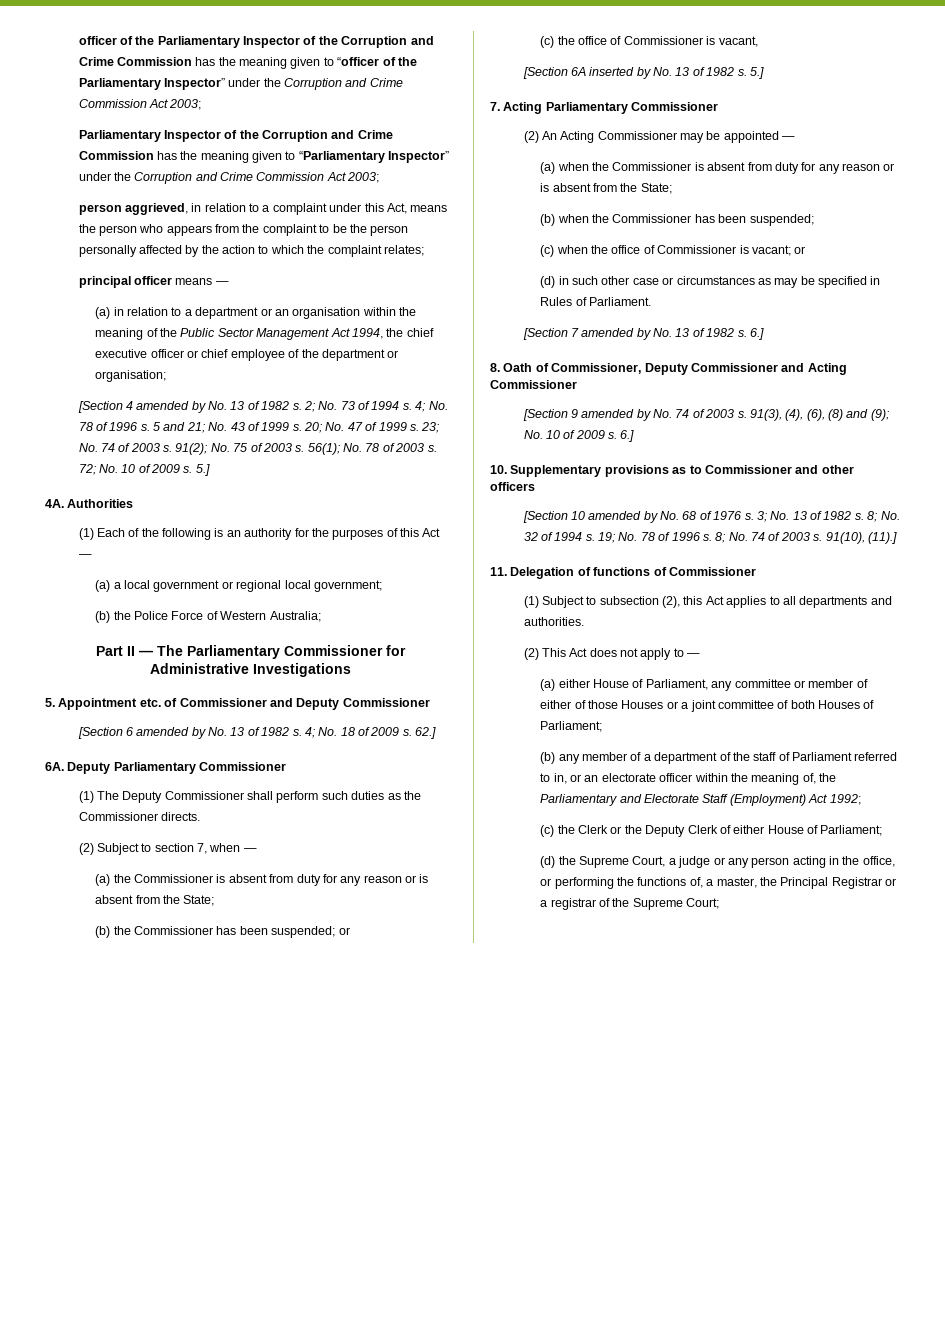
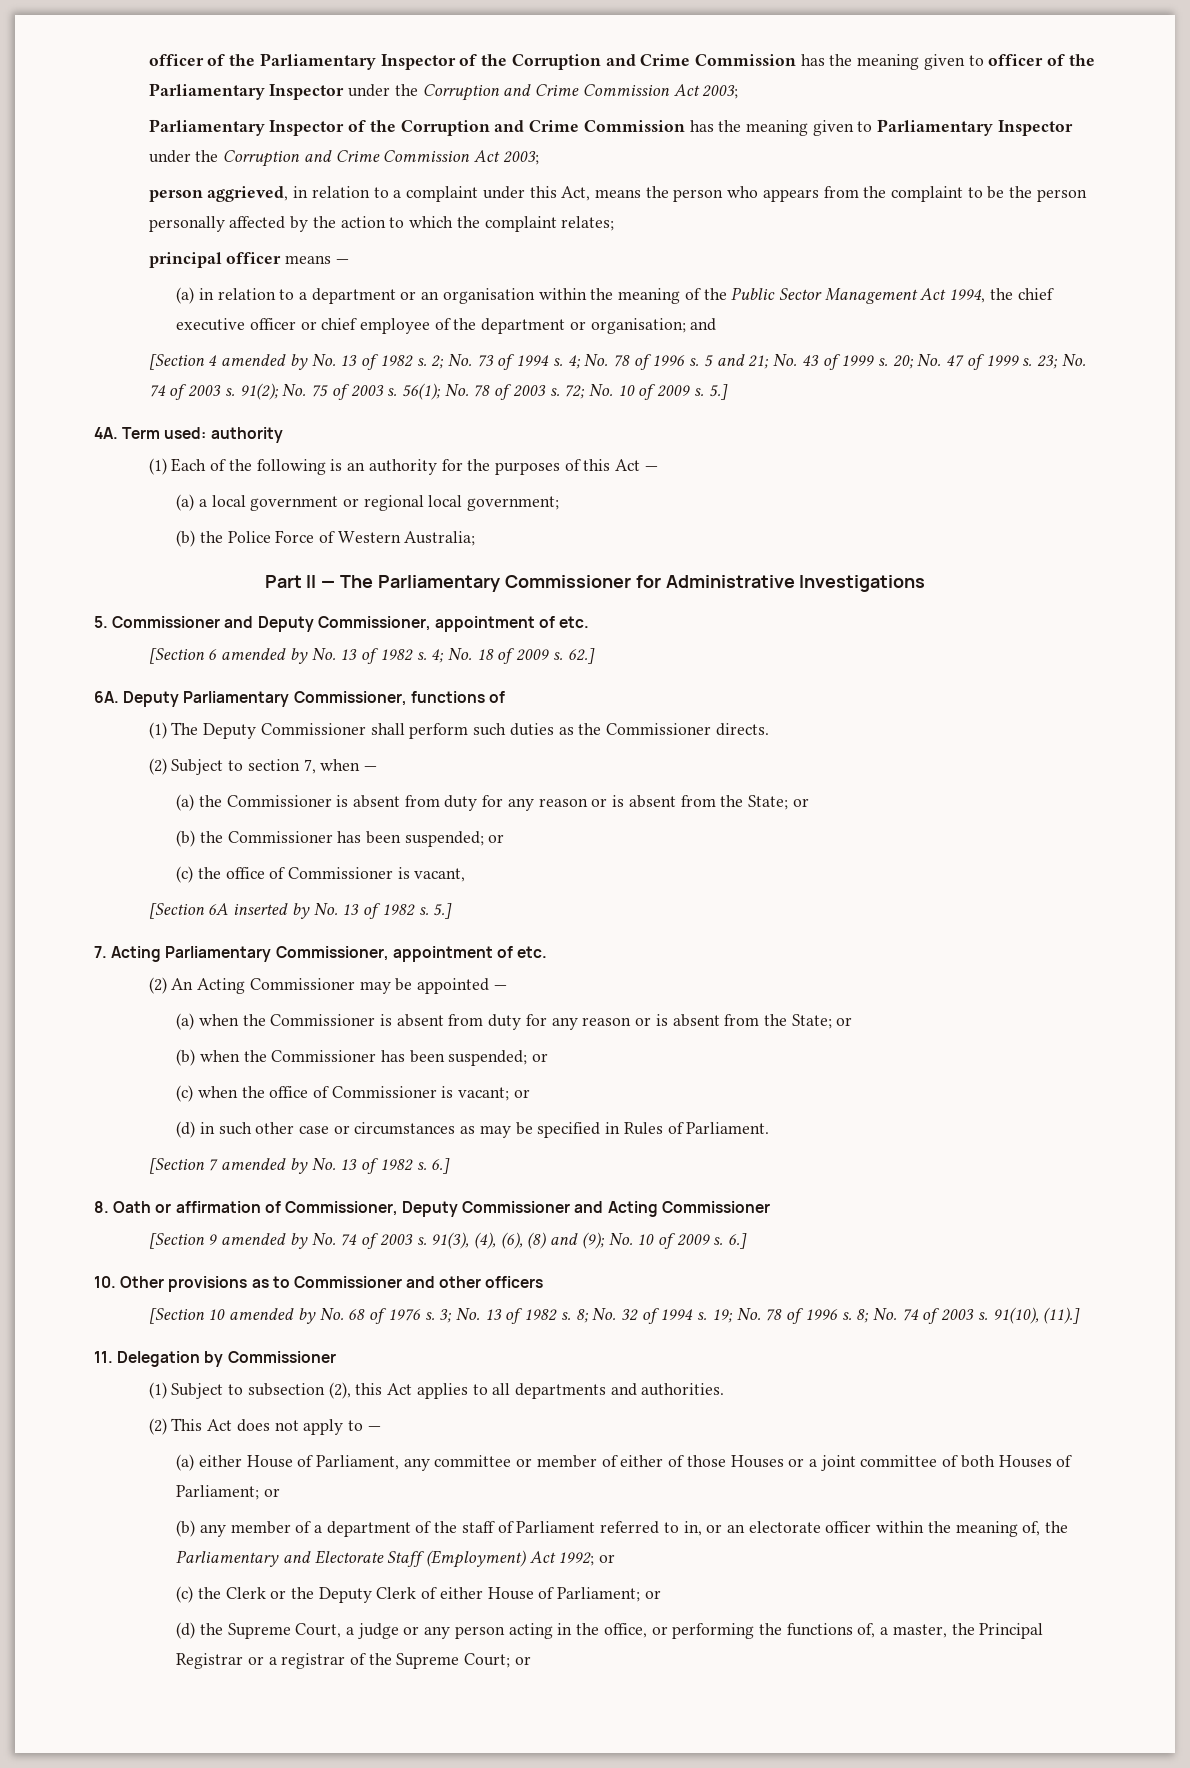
- officer of the Parliamentary Inspector of the Corruption and Crime Commission has the meaning given to “officer of the Parliamentary Inspector” under the Corruption and Crime Commission Act 2003;
+ officer of the Parliamentary Inspector of the Corruption and Crime Commission has the meaning given to officer of the Parliamentary Inspector under the Corruption and Crime Commission Act 2003;
- Parliamentary Inspector of the Corruption and Crime Commission has the meaning given to “Parliamentary Inspector” under the Corruption and Crime Commission Act 2003;
+ Parliamentary Inspector of the Corruption and Crime Commission has the meaning given to Parliamentary Inspector under the Corruption and Crime Commission Act 2003;
- (a) in relation to a department or an organisation within the meaning of the Public Sector Management Act 1994, the chief executive officer or chief employee of the department or organisation;
+ (a) in relation to a department or an organisation within the meaning of the Public Sector Management Act 1994, the chief executive officer or chief employee of the department or organisation; and
- Authorities
+ Term used: authority
- 5. Appointment etc. of Commissioner and Deputy Commissioner
+ 5. Commissioner and Deputy Commissioner, appointment of etc.
- Deputy Parliamentary Commissioner
+ Deputy Parliamentary Commissioner, functions of
- (a) the Commissioner is absent from duty for any reason or is absent from the State;
+ (a) the Commissioner is absent from duty for any reason or is absent from the State; or
- 7. Acting Parliamentary Commissioner
+ 7. Acting Parliamentary Commissioner, appointment of etc.
- (a) when the Commissioner is absent from duty for any reason or is absent from the State;
+ (a) when the Commissioner is absent from duty for any reason or is absent from the State; or
- (b) when the Commissioner has been suspended;
+ (b) when the Commissioner has been suspended; or
- 8. Oath of Commissioner, Deputy Commissioner and Acting Commissioner
+ 8. Oath or affirmation of Commissioner, Deputy Commissioner and Acting Commissioner
- 10. Supplementary provisions as to Commissioner and other officers
+ 10. Other provisions as to Commissioner and other officers
- 11. Delegation of functions of Commissioner
+ 11. Delegation by Commissioner
- (a) either House of Parliament, any committee or member of either of those Houses or a joint committee of both Houses of Parliament;
+ (a) either House of Parliament, any committee or member of either of those Houses or a joint committee of both Houses of Parliament; or
- (b) any member of a department of the staff of Parliament referred to in, or an electorate officer within the meaning of, the Parliamentary and Electorate Staff (Employment) Act 1992;
+ (b) any member of a department of the staff of Parliament referred to in, or an electorate officer within the meaning of, the Parliamentary and Electorate Staff (Employment) Act 1992; or
- (c) the Clerk or the Deputy Clerk of either House of Parliament;
+ (c) the Clerk or the Deputy Clerk of either House of Parliament; or
- (d) the Supreme Court, a judge or any person acting in the office, or performing the functions of, a master, the Principal Registrar or a registrar of the Supreme Court;
+ (d) the Supreme Court, a judge or any person acting in the office, or performing the functions of, a master, the Principal Registrar or a registrar of the Supreme Court; or

